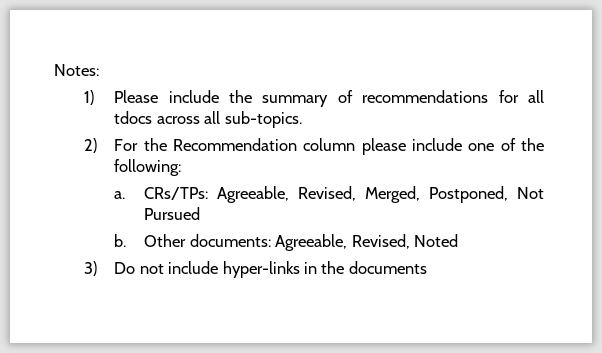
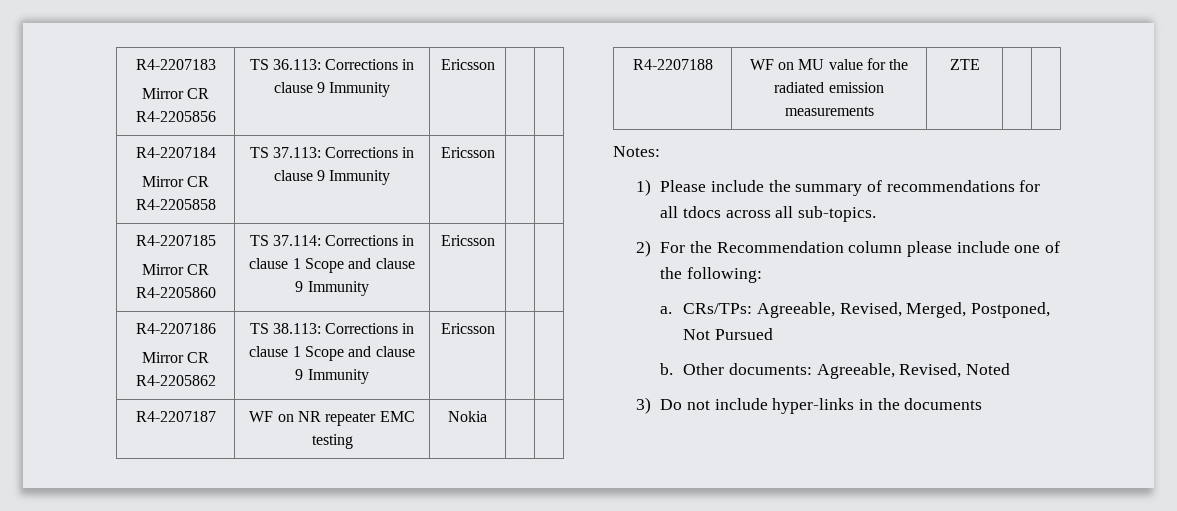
+ R4-2207183
+ Mirror CR R4-2205856 | TS 36.113: Corrections in clause 9 Immunity | Ericsson | |
+ R4-2207184
+ Mirror CR R4-2205858 | TS 37.113: Corrections in clause 9 Immunity | Ericsson | |
+ R4-2207185
+ Mirror CR R4-2205860 | TS 37.114: Corrections in clause 1 Scope and clause 9 Immunity | Ericsson | |
+ R4-2207186
+ Mirror CR R4-2205862 | TS 38.113: Corrections in clause 1 Scope and clause 9 Immunity | Ericsson | |
+ R4-2207187 | WF on NR repeater EMC testing | Nokia | |
+ R4-2207188 | WF on MU value for the radiated emission measurements | ZTE | |

